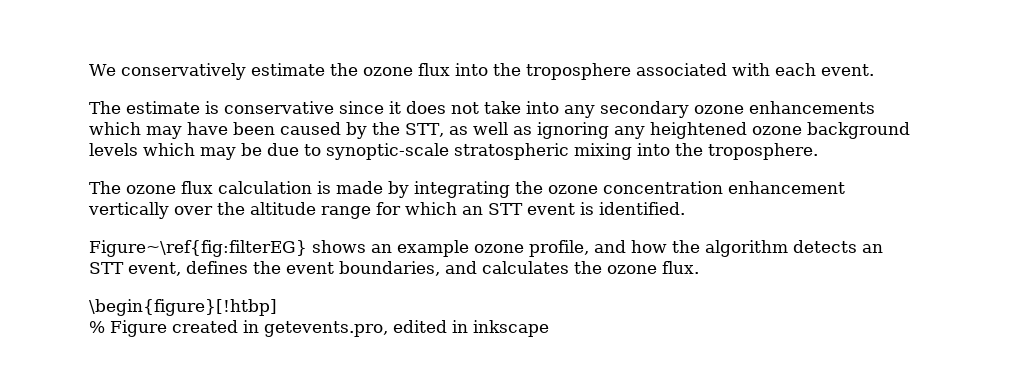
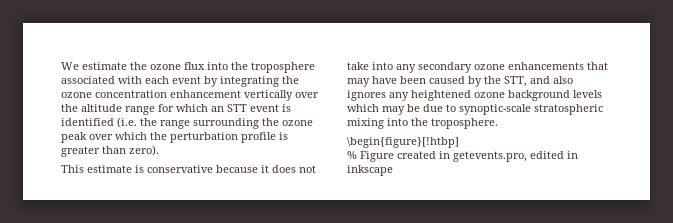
- We conservatively estimate the ozone flux into the troposphere associated with each event.
- The estimate is conservative since it does not take into any secondary ozone enhancements which may have been caused by the STT, as well as ignoring any heightened ozone background levels which may be due to synoptic-scale stratospheric mixing into the troposphere.
+ We estimate the ozone flux into the troposphere associated with each event by integrating the ozone concentration enhancement vertically over the altitude range for which an STT event is identified (i.e. the range surrounding the ozone peak over which the perturbation profile is greater than zero).
+ This estimate is conservative because it does not take into any secondary ozone enhancements that may have been caused by the STT, and also ignores any heightened ozone background levels which may be due to synoptic-scale stratospheric mixing into the troposphere.
- The ozone flux calculation is made by integrating the ozone concentration enhancement vertically over the altitude range for which an STT event is identified.
- Figure~\ref{fig:filterEG} shows an example ozone profile, and how the algorithm detects an STT event, defines the event boundaries, and calculates the ozone flux.

